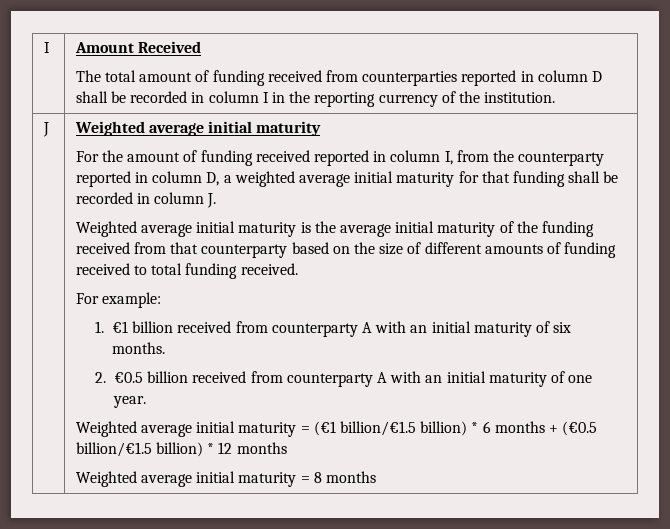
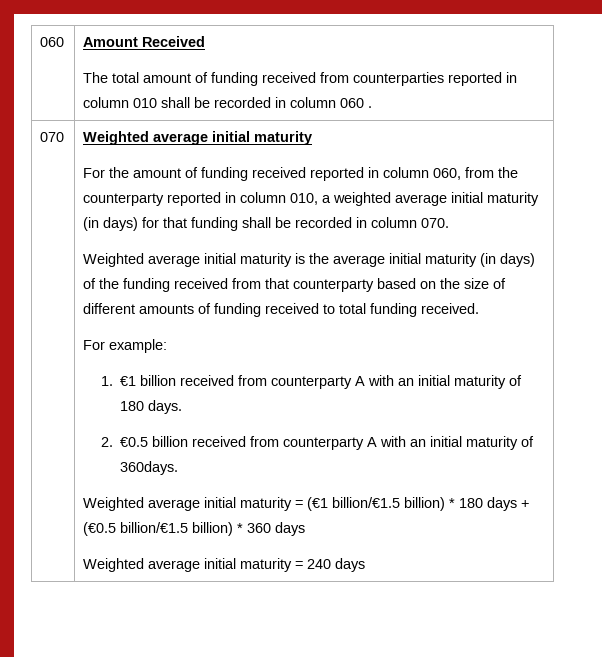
- I | Amount Received
- The total amount of funding received from counterparties reported in column D shall be recorded in column I in the reporting currency of the institution.
- J
+ 060 | Amount Received
+ The total amount of funding received from counterparties reported in column 010 shall be recorded in column 060 .
+ 070
- For the amount of funding received reported in column I, from the counterparty reported in column D, a weighted average initial maturity for that funding shall be recorded in column J.
+ For the amount of funding received reported in column 060, from the counterparty reported in column 010, a weighted average initial maturity (in days) for that funding shall be recorded in column 070.
- Weighted average initial maturity is the average initial maturity of the funding received from that counterparty based on the size of different amounts of funding received to total funding received.
+ Weighted average initial maturity is the average initial maturity (in days) of the funding received from that counterparty based on the size of different amounts of funding received to total funding received.
- 1. €1 billion received from counterparty A with an initial maturity of six months.
+ 1. €1 billion received from counterparty A with an initial maturity of 180 days.
- 2. €0.5 billion received from counterparty A with an initial maturity of one year.
+ 2. €0.5 billion received from counterparty A with an initial maturity of 360days.
- Weighted average initial maturity = (€1 billion/€1.5 billion) * 6 months + (€0.5 billion/€1.5 billion) * 12 months
- Weighted average initial maturity = 8 months
+ Weighted average initial maturity = (€1 billion/€1.5 billion) * 180 days + (€0.5 billion/€1.5 billion) * 360 days
+ Weighted average initial maturity = 240 days

